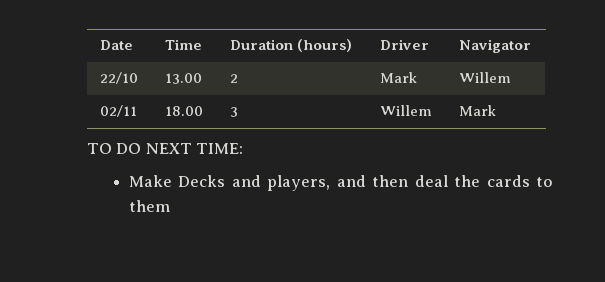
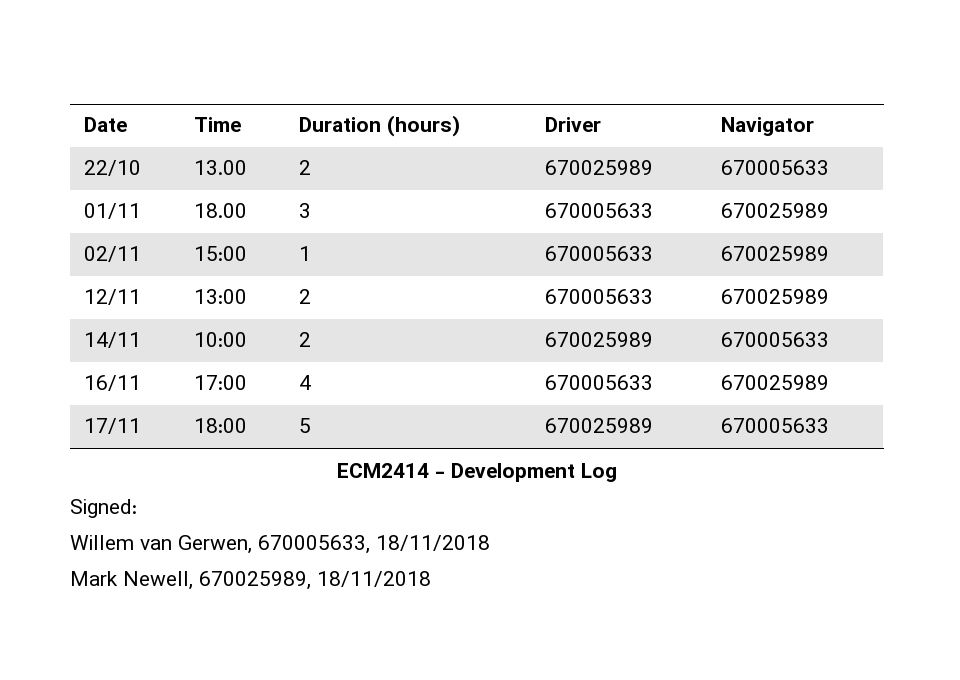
- 22/10 | 13.00 | 2 | Mark | Willem
- 02/11 | 18.00 | 3 | Willem | Mark
- TO DO NEXT TIME:
- Make Decks and players, and then deal the cards to them
+ 22/10 | 13.00 | 2 | 670025989 | 670005633
+ 01/11 | 18.00 | 3 | 670005633 | 670025989
+ 02/11 | 15:00 | 1 | 670005633 | 670025989
+ 12/11 | 13:00 | 2 | 670005633 | 670025989
+ 14/11 | 10:00 | 2 | 670025989 | 670005633
+ 16/11 | 17:00 | 4 | 670005633 | 670025989
+ 17/11 | 18:00 | 5 | 670025989 | 670005633
+ ECM2414 - Development Log
+ Signed:
+ Willem van Gerwen, 670005633, 18/11/2018
+ Mark Newell, 670025989, 18/11/2018

